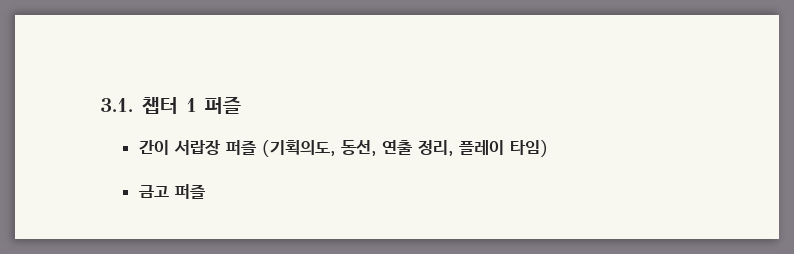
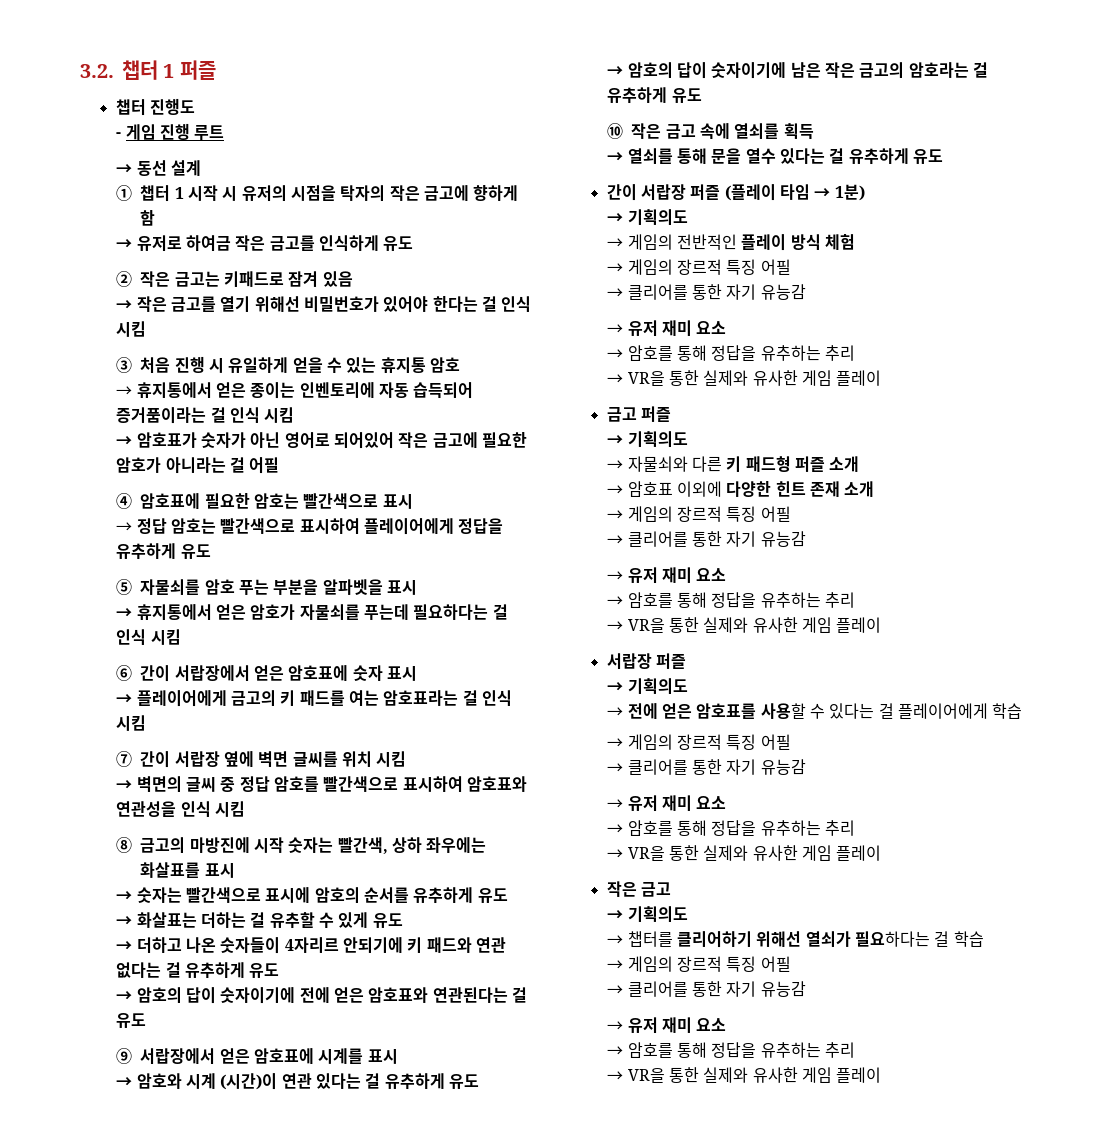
- 3.1. 챕터 1 퍼즐
+ 3.2. 챕터 1 퍼즐
- 간이 서랍장 퍼즐 (기획의도, 동선, 연출 정리, 플레이 타임)
+ 챕터 진행도
+ - 게임 진행 루트
+ → 동선 설계
+ ① 챕터 1 시작 시 유저의 시점을 탁자의 작은 금고에 향하게 함
+ → 유저로 하여금 작은 금고를 인식하게 유도
+ ② 작은 금고는 키패드로 잠겨 있음
+ → 작은 금고를 열기 위해선 비밀번호가 있어야 한다는 걸 인식 시킴
+ ③ 처음 진행 시 유일하게 얻을 수 있는 휴지통 암호
+ → 휴지통에서 얻은 종이는 인벤토리에 자동 습득되어 증거품이라는 걸 인식 시킴
+ → 암호표가 숫자가 아닌 영어로 되어있어 작은 금고에 필요한 암호가 아니라는 걸 어필
+ ④ 암호표에 필요한 암호는 빨간색으로 표시
+ → 정답 암호는 빨간색으로 표시하여 플레이어에게 정답을 유추하게 유도
+ ⑤ 자물쇠를 암호 푸는 부분을 알파벳을 표시
+ → 휴지통에서 얻은 암호가 자물쇠를 푸는데 필요하다는 걸 인식 시킴
+ ⑥ 간이 서랍장에서 얻은 암호표에 숫자 표시
+ → 플레이어에게 금고의 키 패드를 여는 암호표라는 걸 인식 시킴
+ ⑦ 간이 서랍장 옆에 벽면 글씨를 위치 시킴
+ → 벽면의 글씨 중 정답 암호를 빨간색으로 표시하여 암호표와 연관성을 인식 시킴
+ ⑧ 금고의 마방진에 시작 숫자는 빨간색, 상하 좌우에는 화살표를 표시
+ → 숫자는 빨간색으로 표시에 암호의 순서를 유추하게 유도
+ → 화살표는 더하는 걸 유추할 수 있게 유도
+ → 더하고 나온 숫자들이 4자리르 안되기에 키 패드와 연관 없다는 걸 유추하게 유도
+ → 암호의 답이 숫자이기에 전에 얻은 암호표와 연관된다는 걸 유도
+ ⑨ 서랍장에서 얻은 암호표에 시계를 표시
+ → 암호와 시계 (시간)이 연관 있다는 걸 유추하게 유도
+ → 암호의 답이 숫자이기에 남은 작은 금고의 암호라는 걸 유추하게 유도
+ ⑩ 작은 금고 속에 열쇠를 획득
+ → 열쇠를 통해 문을 열수 있다는 걸 유추하게 유도
+ 간이 서랍장 퍼즐 (플레이 타임 → 1분)
+ → 기획의도
+ → 게임의 전반적인 플레이 방식 체험
+ → 게임의 장르적 특징 어필
+ → 클리어를 통한 자기 유능감
+ → 유저 재미 요소
+ → 암호를 통해 정답을 유추하는 추리
+ → VR을 통한 실제와 유사한 게임 플레이
  금고 퍼즐
+ → 기획의도
+ → 자물쇠와 다른 키 패드형 퍼즐 소개
+ → 암호표 이외에 다양한 힌트 존재 소개
+ → 게임의 장르적 특징 어필
+ → 클리어를 통한 자기 유능감
+ → 유저 재미 요소
+ → 암호를 통해 정답을 유추하는 추리
+ → VR을 통한 실제와 유사한 게임 플레이
+ 서랍장 퍼즐
+ → 기획의도
+ → 전에 얻은 암호표를 사용할 수 있다는 걸 플레이어에게 학습
+ → 게임의 장르적 특징 어필
+ → 클리어를 통한 자기 유능감
+ → 유저 재미 요소
+ → 암호를 통해 정답을 유추하는 추리
+ → VR을 통한 실제와 유사한 게임 플레이
+ 작은 금고
+ → 기획의도
+ → 챕터를 클리어하기 위해선 열쇠가 필요하다는 걸 학습
+ → 게임의 장르적 특징 어필
+ → 클리어를 통한 자기 유능감
+ → 유저 재미 요소
+ → 암호를 통해 정답을 유추하는 추리
+ → VR을 통한 실제와 유사한 게임 플레이

